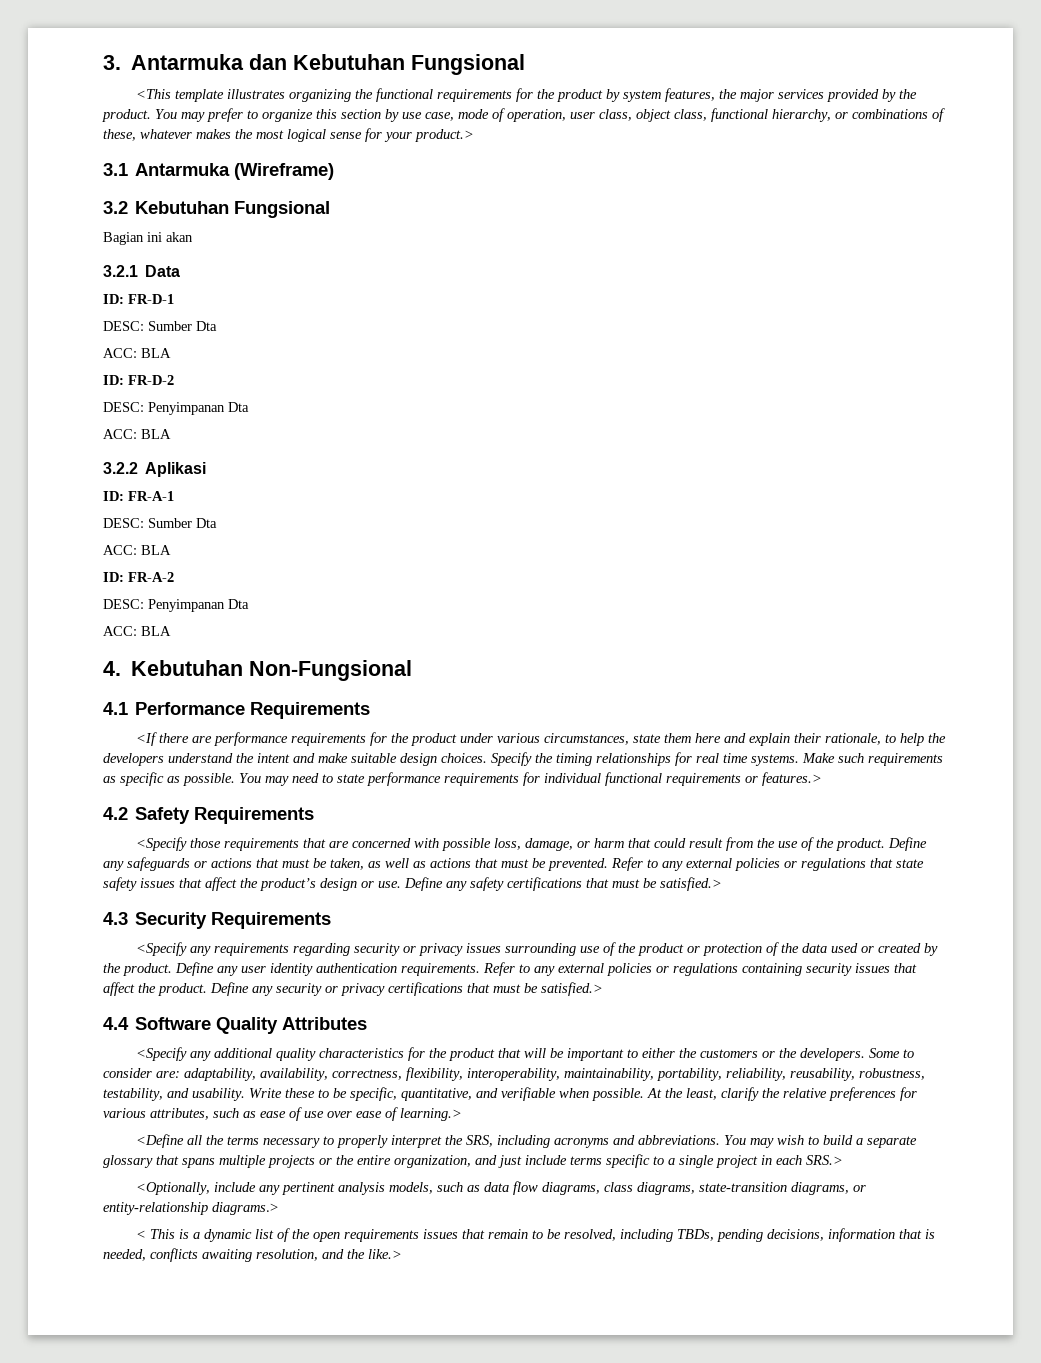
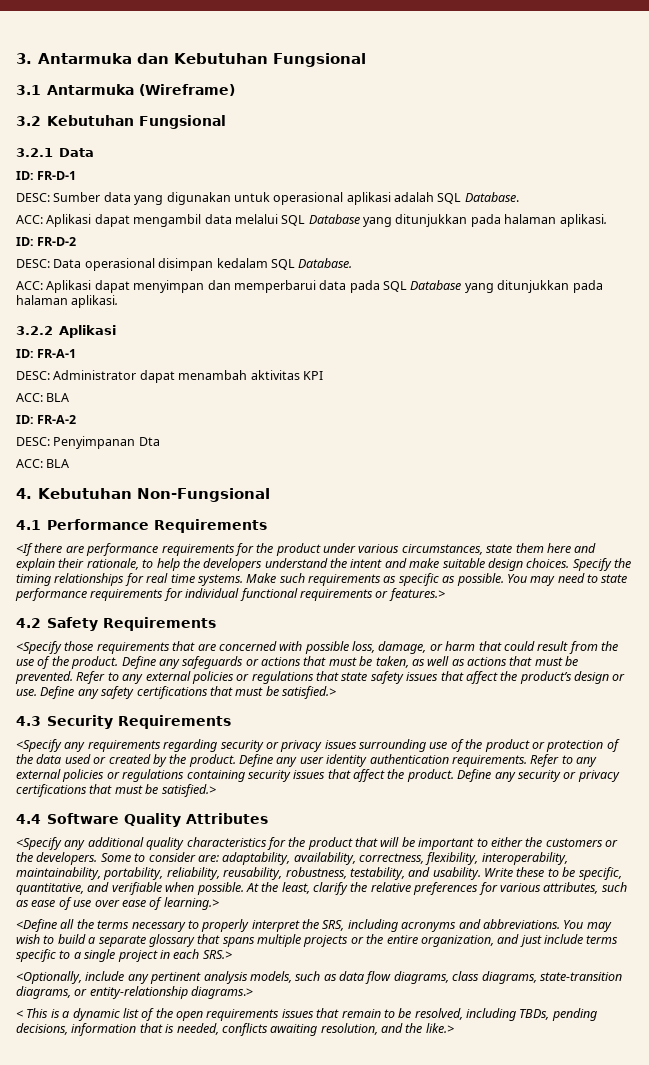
- <This template illustrates organizing the functional requirements for the product by system features, the major services provided by the product. You may prefer to organize this section by use case, mode of operation, user class, object class, functional hierarchy, or combinations of these, whatever makes the most logical sense for your product.>
- Bagian ini akan
  ID: FR-D-1
- DESC: Sumber Dta
- ACC: BLA
+ DESC: Sumber data yang digunakan untuk operasional aplikasi adalah SQL Database.
+ ACC: Aplikasi dapat mengambil data melalui SQL Database yang ditunjukkan pada halaman aplikasi.
  ID: FR-D-2
- DESC: Penyimpanan Dta
- ACC: BLA
+ DESC: Data operasional disimpan kedalam SQL Database.
+ ACC: Aplikasi dapat menyimpan dan memperbarui data pada SQL Database yang ditunjukkan pada halaman aplikasi.
  ID: FR-A-1
- DESC: Sumber Dta
+ DESC: Administrator dapat menambah aktivitas KPI

